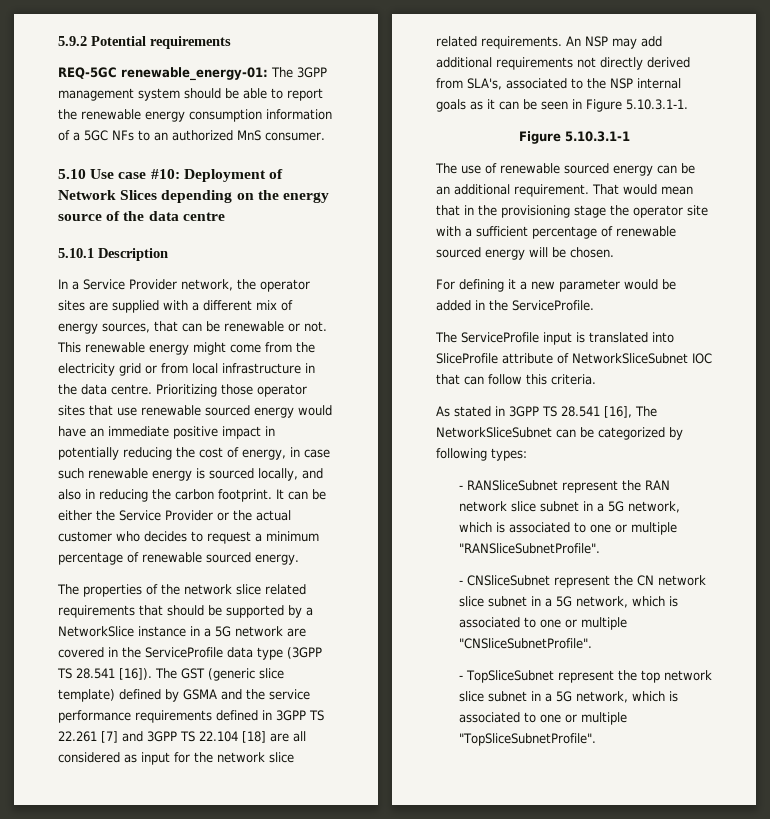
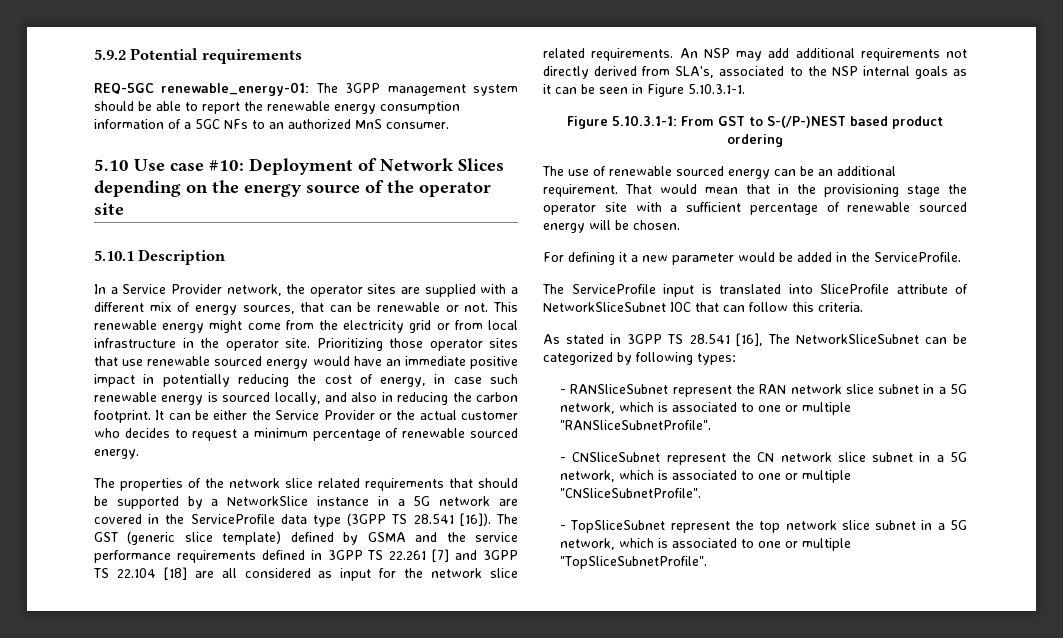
- 5.10 Use case #10: Deployment of Network Slices depending on the energy source of the data centre
+ 5.10 Use case #10: Deployment of Network Slices depending on the energy source of the operator site
- This renewable energy might come from the electricity grid or from local infrastructure in the data centre.
+ This renewable energy might come from the electricity grid or from local infrastructure in the operator site.
- Figure 5.10.3.1-1
+ Figure 5.10.3.1-1: From GST to S-(/P-)NEST based product ordering

